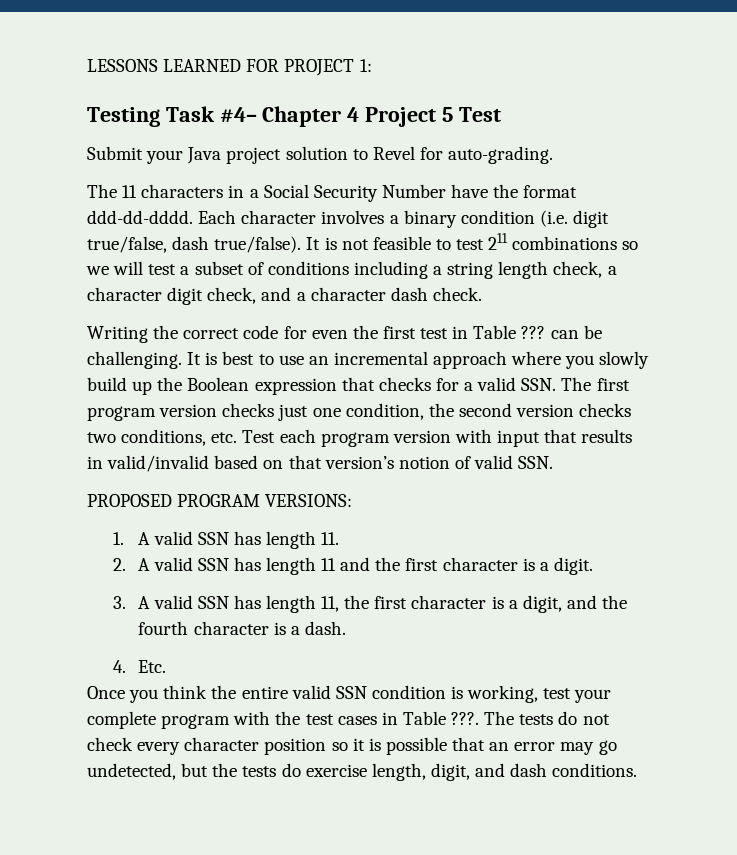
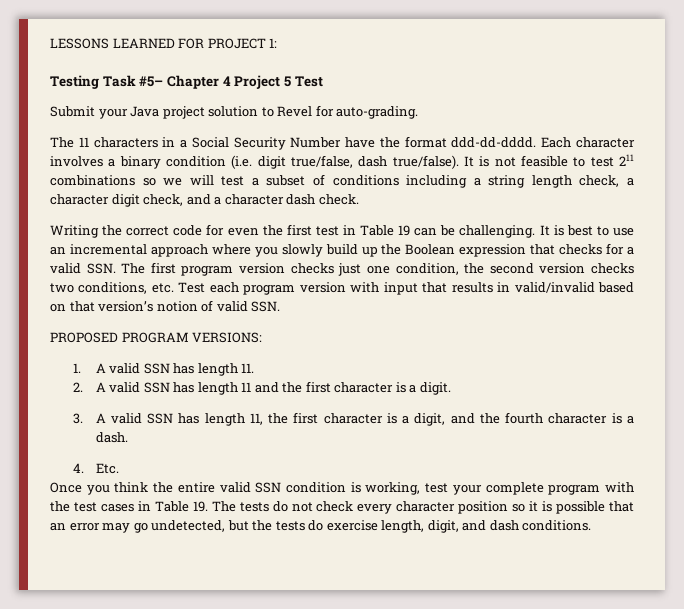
- Testing Task #4– Chapter 4 Project 5 Test
+ Testing Task #5– Chapter 4 Project 5 Test
- Writing the correct code for even the first test in Table ??? can be challenging.
+ Writing the correct code for even the first test in Table 19 can be challenging.
- Once you think the entire valid SSN condition is working, test your complete program with the test cases in Table ???. The tests do not check every character position so it is possible that an error may go undetected, but the tests do exercise length, digit, and dash conditions.
+ Once you think the entire valid SSN condition is working, test your complete program with the test cases in Table 19. The tests do not check every character position so it is possible that an error may go undetected, but the tests do exercise length, digit, and dash conditions.

